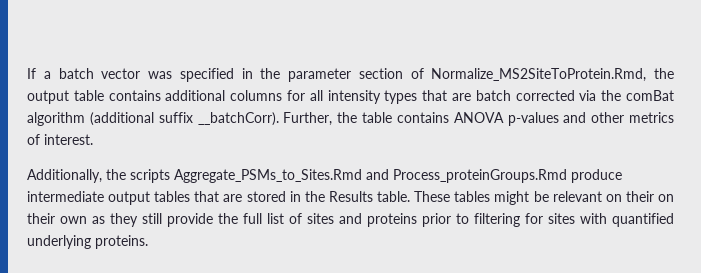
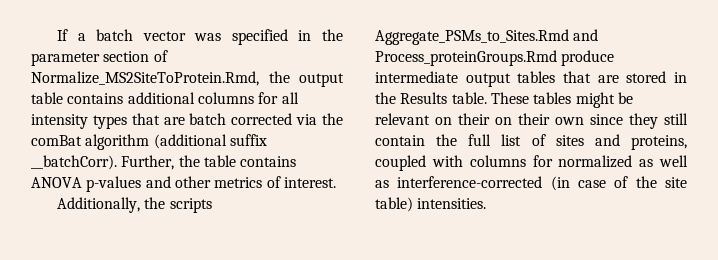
- These tables might be relevant on their on their own as they still provide the full list of sites and proteins prior to filtering for sites with quantified underlying proteins.
+ These tables might be relevant on their on their own since they still contain the full list of sites and proteins, coupled with columns for normalized as well as interference-corrected (in case of the site table) intensities.

